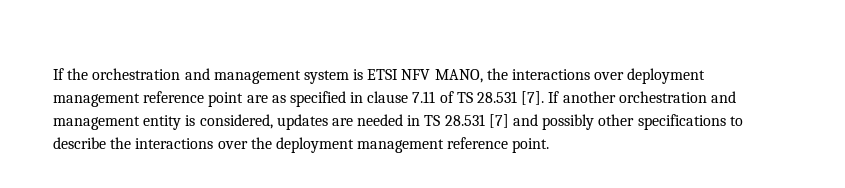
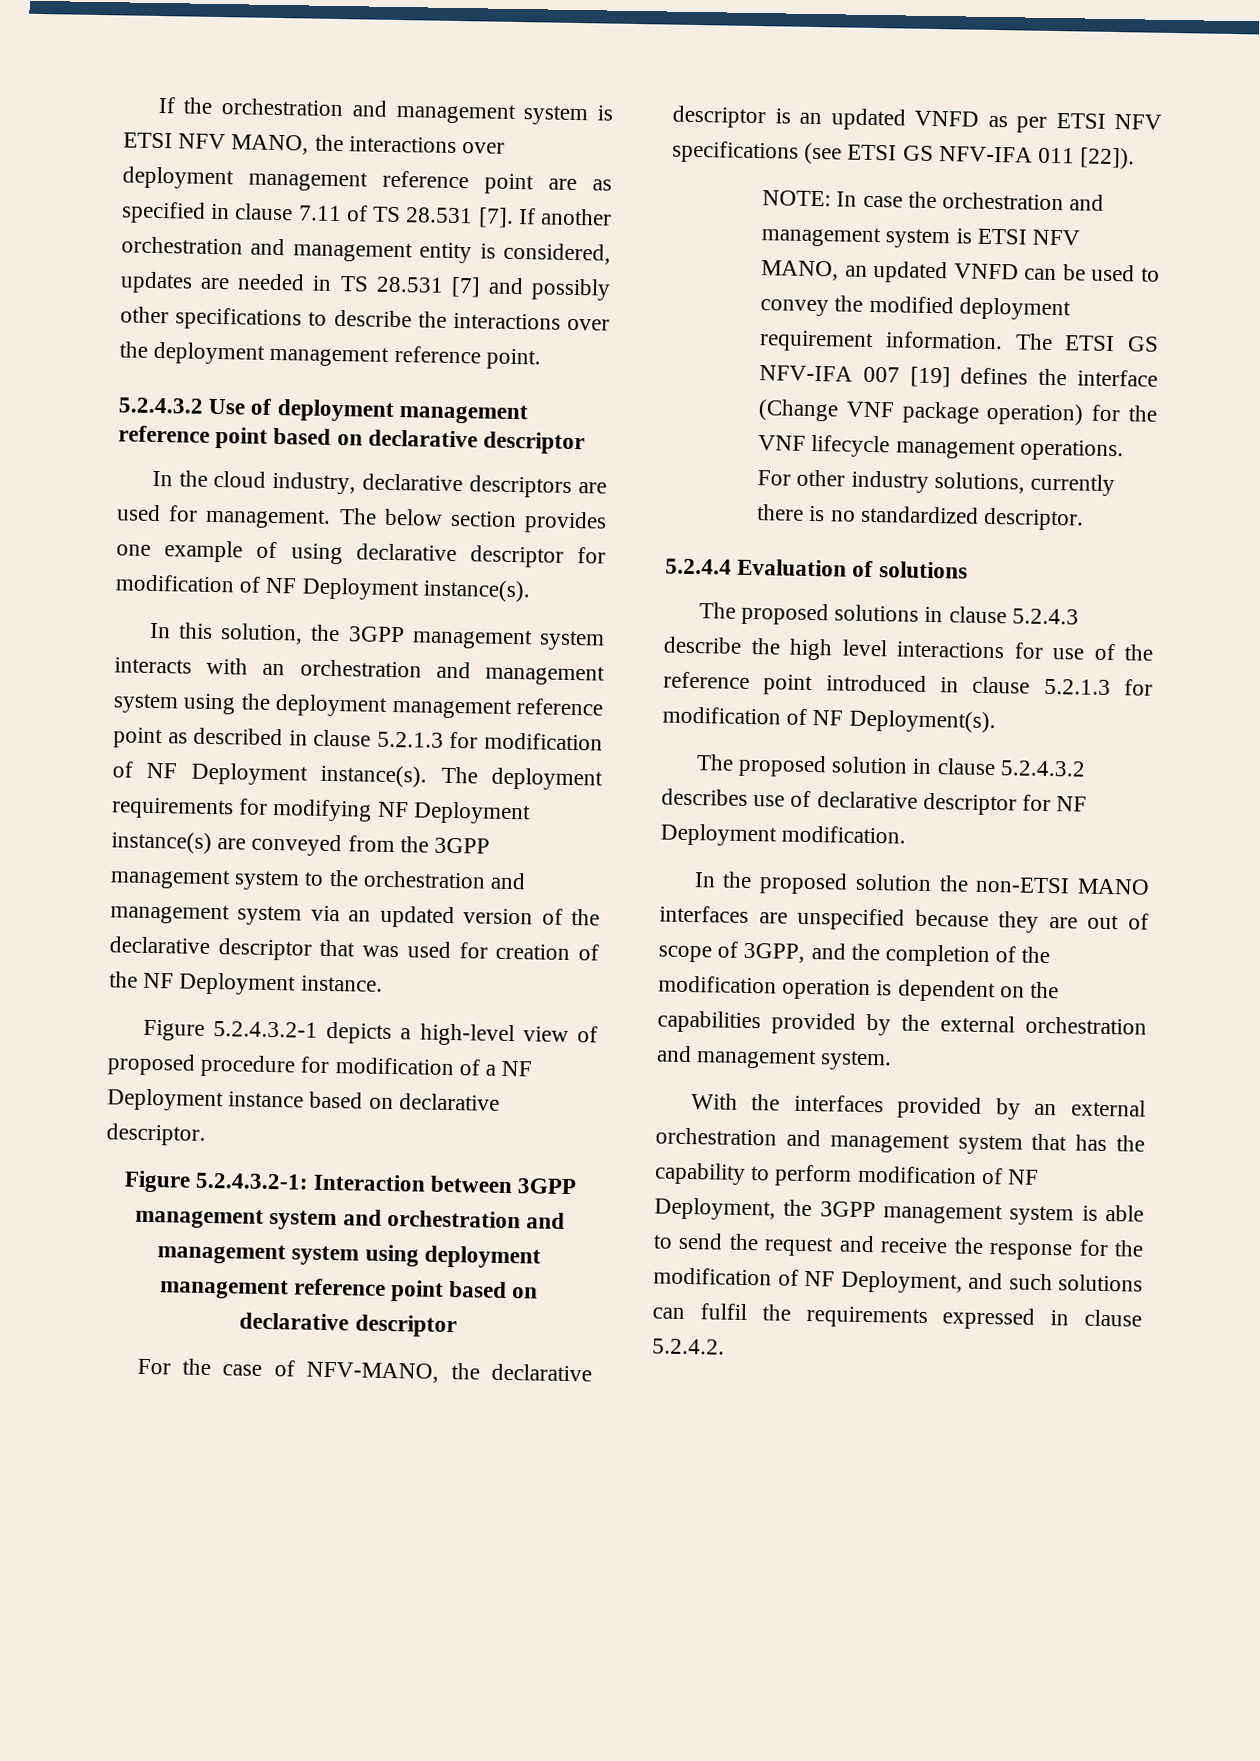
+ 5.2.4.3.2 Use of deployment management reference point based on declarative descriptor
+ In the cloud industry, declarative descriptors are used for management. The below section provides one example of using declarative descriptor for modification of NF Deployment instance(s).
+ In this solution, the 3GPP management system interacts with an orchestration and management system using the deployment management reference point as described in clause 5.2.1.3 for modification of NF Deployment instance(s). The deployment requirements for modifying NF Deployment instance(s) are conveyed from the 3GPP management system to the orchestration and management system via an updated version of the declarative descriptor that was used for creation of the NF Deployment instance.
+ Figure 5.2.4.3.2-1 depicts a high-level view of proposed procedure for modification of a NF Deployment instance based on declarative descriptor.
+ Figure 5.2.4.3.2-1: Interaction between 3GPP management system and orchestration and management system using deployment management reference point based on declarative descriptor
+ For the case of NFV-MANO, the declarative descriptor is an updated VNFD as per ETSI NFV specifications (see ETSI GS NFV-IFA 011 [22]).
+ NOTE: In case the orchestration and management system is ETSI NFV MANO, an updated VNFD can be used to convey the modified deployment requirement information. The ETSI GS NFV-IFA 007 [19] defines the interface (Change VNF package operation) for the VNF lifecycle management operations. For other industry solutions, currently there is no standardized descriptor.
+ 5.2.4.4 Evaluation of solutions
+ The proposed solutions in clause 5.2.4.3 describe the high level interactions for use of the reference point introduced in clause 5.2.1.3 for modification of NF Deployment(s).
+ The proposed solution in clause 5.2.4.3.2 describes use of declarative descriptor for NF Deployment modification.
+ In the proposed solution the non-ETSI MANO interfaces are unspecified because they are out of scope of 3GPP, and the completion of the modification operation is dependent on the capabilities provided by the external orchestration and management system.
+ With the interfaces provided by an external orchestration and management system that has the capability to perform modification of NF Deployment, the 3GPP management system is able to send the request and receive the response for the modification of NF Deployment, and such solutions can fulfil the requirements expressed in clause 5.2.4.2.

